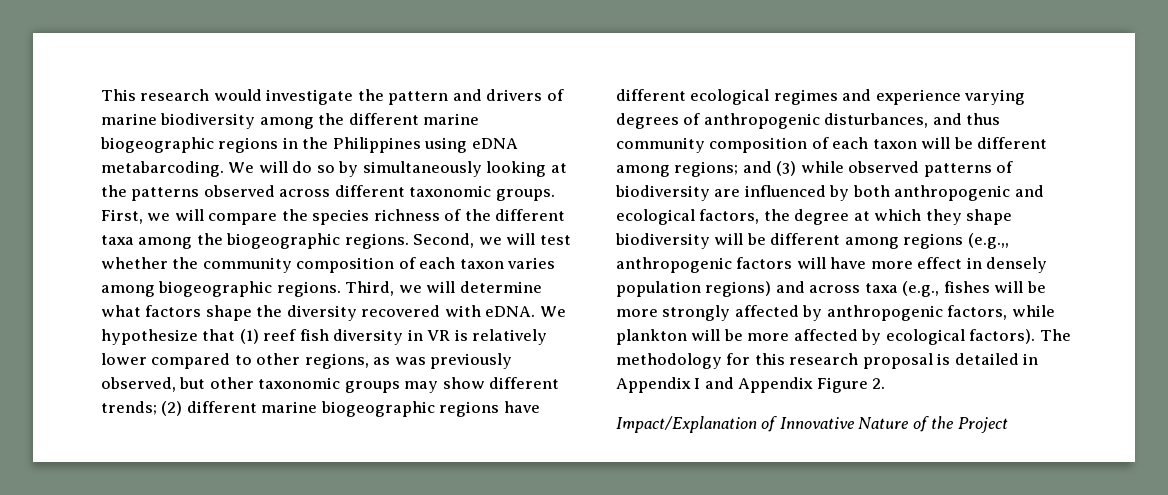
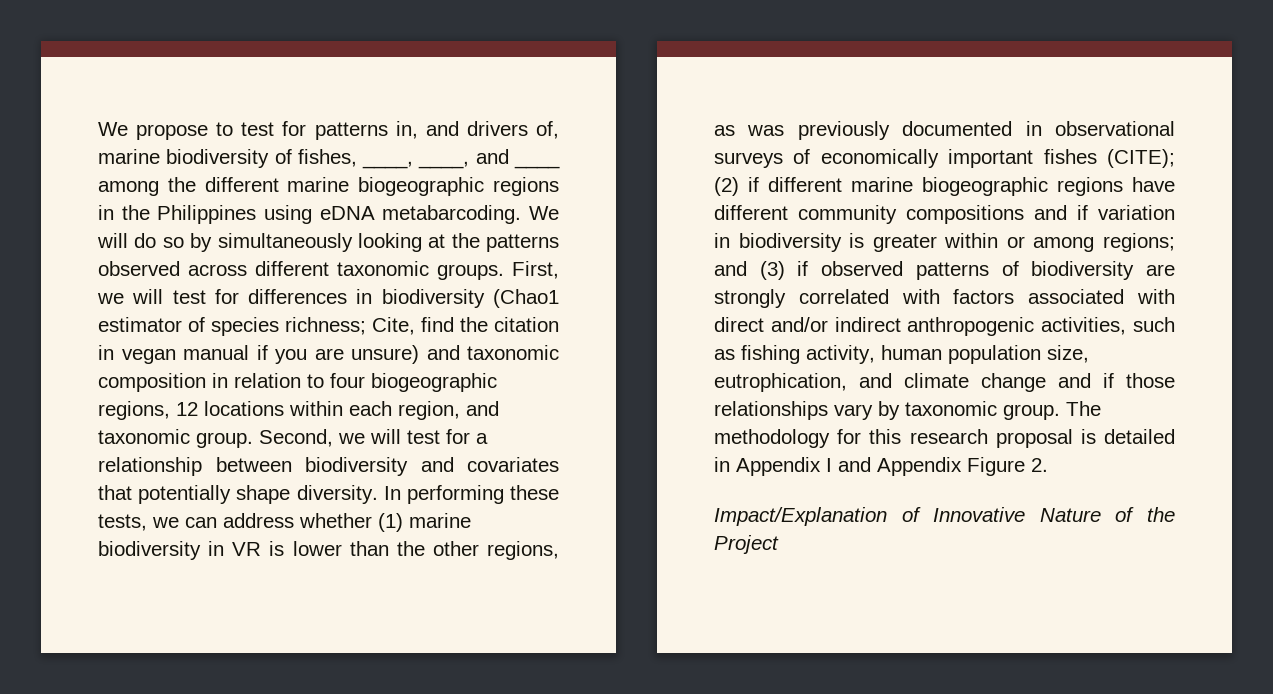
- This research would investigate the pattern and drivers of marine biodiversity among the different marine biogeographic regions in the Philippines using eDNA metabarcoding.
+ We propose to test for patterns in, and drivers of, marine biodiversity of fishes, ____, ____, and ____ among the different marine biogeographic regions in the Philippines using eDNA metabarcoding.
- First, we will compare the species richness of the different taxa among the biogeographic regions. Second, we will test whether the community composition of each taxon varies among biogeographic regions. Third, we will determine what factors shape the diversity recovered with eDNA. We hypothesize that (1) reef fish diversity in VR is relatively lower compared to other regions, as was previously observed, but other taxonomic groups may show different trends; (2) different marine biogeographic regions have different ecological regimes and experience varying degrees of anthropogenic disturbances, and thus community composition of each taxon will be different among regions; and (3) while observed patterns of biodiversity are influenced by both anthropogenic and ecological factors, the degree at which they shape biodiversity will be different among regions (e.g.,, anthropogenic factors will have more effect in densely population regions) and across taxa (e.g., fishes will be more strongly affected by anthropogenic factors, while plankton will be more affected by ecological factors).
+ First, we will test for differences in biodiversity (Chao1 estimator of species richness; Cite, find the citation in vegan manual if you are unsure) and taxonomic composition in relation to four biogeographic regions, 12 locations within each region, and taxonomic group. Second, we will test for a relationship between biodiversity and covariates that potentially shape diversity. In performing these tests, we can address whether (1) marine biodiversity in VR is lower than the other regions, as was previously documented in observational surveys of economically important fishes (CITE); (2) if different marine biogeographic regions have different community compositions and if variation in biodiversity is greater within or among regions; and (3) if observed patterns of biodiversity are strongly correlated with factors associated with direct and/or indirect anthropogenic activities, such as fishing activity, human population size, eutrophication, and climate change and if those relationships vary by taxonomic group.

